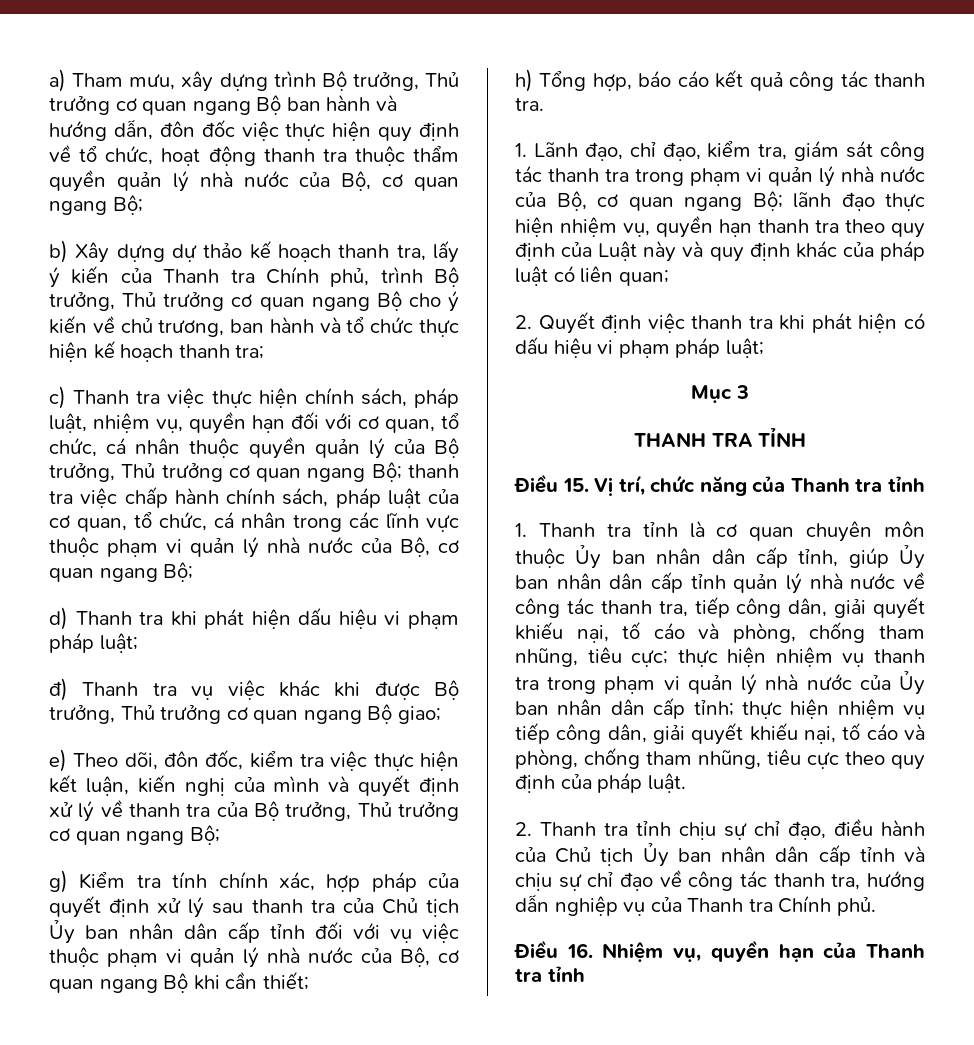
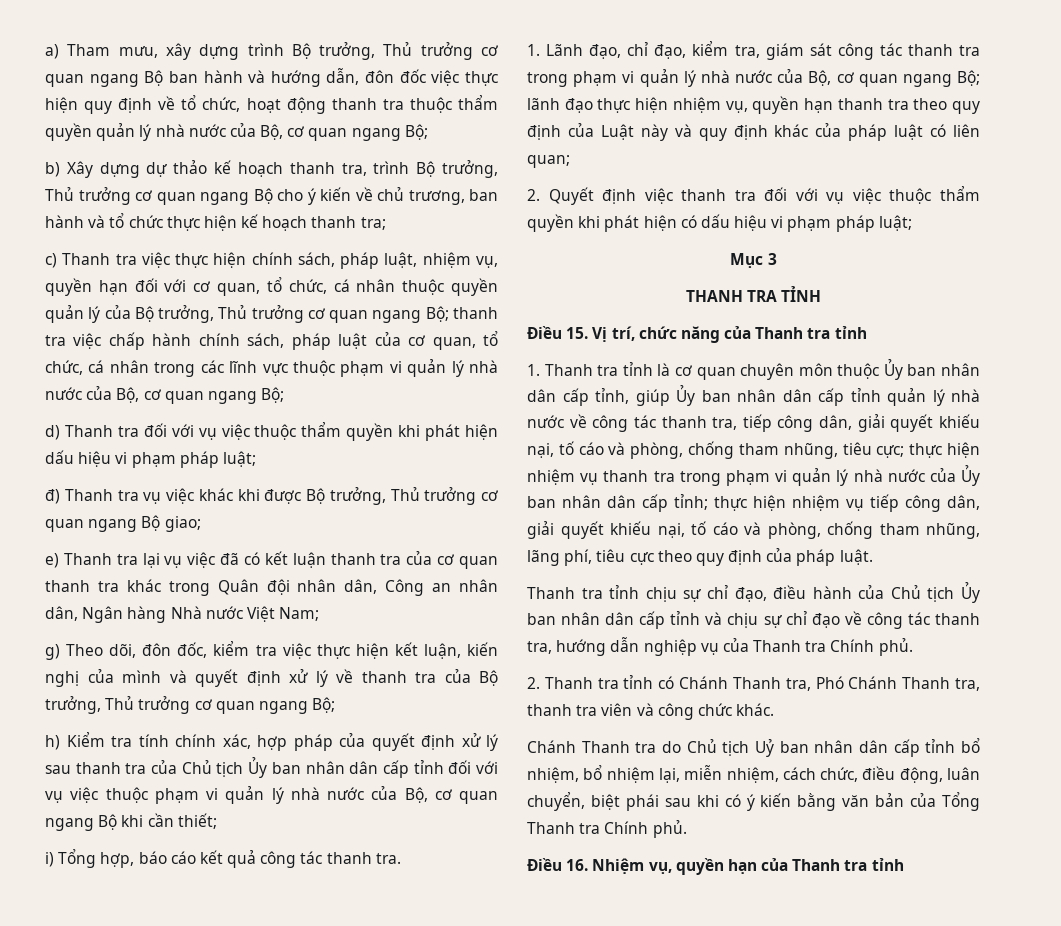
- b) Xây dựng dự thảo kế hoạch thanh tra, lấy ý kiến của Thanh tra Chính phủ, trình Bộ trưởng, Thủ trưởng cơ quan ngang Bộ cho ý kiến về chủ trương, ban hành và tổ chức thực hiện kế hoạch thanh tra;
+ b) Xây dựng dự thảo kế hoạch thanh tra, trình Bộ trưởng, Thủ trưởng cơ quan ngang Bộ cho ý kiến về chủ trương, ban hành và tổ chức thực hiện kế hoạch thanh tra;
- d) Thanh tra khi phát hiện dấu hiệu vi phạm pháp luật;
+ d) Thanh tra đối với vụ việc thuộc thẩm quyền khi phát hiện dấu hiệu vi phạm pháp luật;
- e) Theo dõi, đôn đốc, kiểm tra việc thực hiện kết luận, kiến nghị của mình và quyết định xử lý về thanh tra của Bộ trưởng, Thủ trưởng cơ quan ngang Bộ;
+ e) Thanh tra lại vụ việc đã có kết luận thanh tra của cơ quan thanh tra khác trong Quân đội nhân dân, Công an nhân dân, Ngân hàng Nhà nước Việt Nam;
+ g) Theo dõi, đôn đốc, kiểm tra việc thực hiện kết luận, kiến nghị của mình và quyết định xử lý về thanh tra của Bộ trưởng, Thủ trưởng cơ quan ngang Bộ;
- g) Kiểm tra tính chính xác, hợp pháp của quyết định xử lý sau thanh tra của Chủ tịch Ủy ban nhân dân cấp tỉnh đối với vụ việc thuộc phạm vi quản lý nhà nước của Bộ, cơ quan ngang Bộ khi cần thiết;
+ h) Kiểm tra tính chính xác, hợp pháp của quyết định xử lý sau thanh tra của Chủ tịch Ủy ban nhân dân cấp tỉnh đối với vụ việc thuộc phạm vi quản lý nhà nước của Bộ, cơ quan ngang Bộ khi cần thiết;
- h) Tổng hợp, báo cáo kết quả công tác thanh tra.
+ i) Tổng hợp, báo cáo kết quả công tác thanh tra.
- 2. Quyết định việc thanh tra khi phát hiện có dấu hiệu vi phạm pháp luật;
+ 2. Quyết định việc thanh tra đối với vụ việc thuộc thẩm quyền khi phát hiện có dấu hiệu vi phạm pháp luật;
- thực hiện nhiệm vụ tiếp công dân, giải quyết khiếu nại, tố cáo và phòng, chống tham nhũng, tiêu cực theo quy định của pháp luật.
+ thực hiện nhiệm vụ tiếp công dân, giải quyết khiếu nại, tố cáo và phòng, chống tham nhũng, lãng phí, tiêu cực theo quy định của pháp luật.
- 2. Thanh tra tỉnh chịu sự chỉ đạo, điều hành của Chủ tịch Ủy ban nhân dân cấp tỉnh và chịu sự chỉ đạo về công tác thanh tra, hướng dẫn nghiệp vụ của Thanh tra Chính phủ.
+ Thanh tra tỉnh chịu sự chỉ đạo, điều hành của Chủ tịch Ủy ban nhân dân cấp tỉnh và chịu sự chỉ đạo về công tác thanh tra, hướng dẫn nghiệp vụ của Thanh tra Chính phủ.
+ 2. Thanh tra tỉnh có Chánh Thanh tra, Phó Chánh Thanh tra, thanh tra viên và công chức khác.
+ Chánh Thanh tra do Chủ tịch Uỷ ban nhân dân cấp tỉnh bổ nhiệm, bổ nhiệm lại, miễn nhiệm, cách chức, điều động, luân chuyển, biệt phái sau khi có ý kiến bằng văn bản của Tổng Thanh tra Chính phủ.

